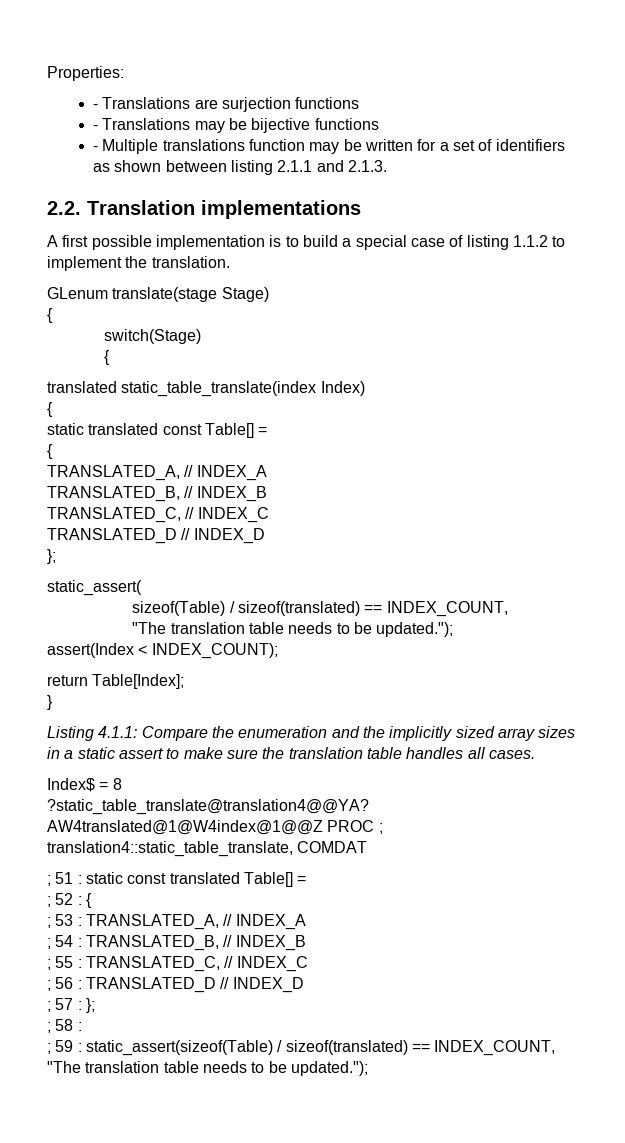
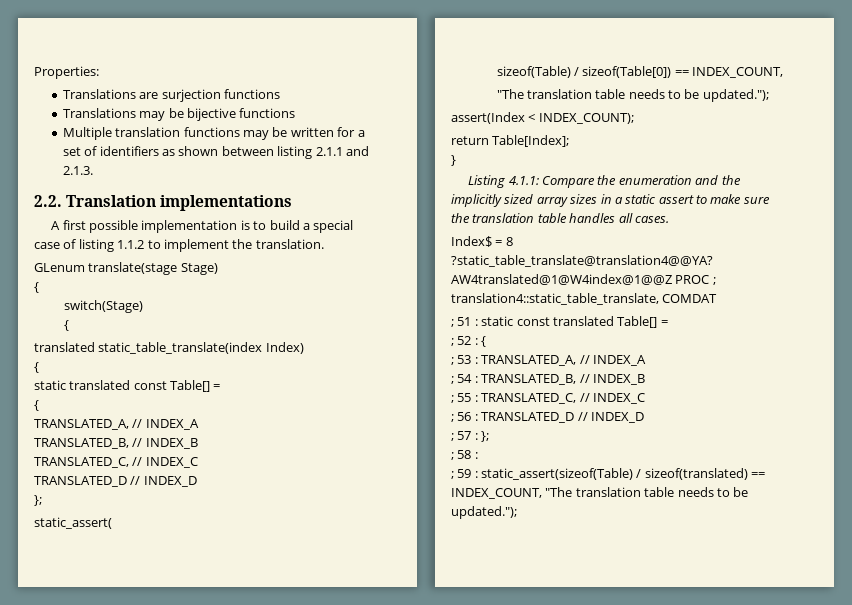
- - Translations are surjection functions
+ Translations are surjection functions
- - Translations may be bijective functions
+ Translations may be bijective functions
- - Multiple translations function may be written for a set of identifiers as shown between listing 2.1.1 and 2.1.3.
+ Multiple translation functions may be written for a set of identifiers as shown between listing 2.1.1 and 2.1.3.
- sizeof(Table) / sizeof(translated) == INDEX_COUNT,
+ sizeof(Table) / sizeof(Table[0]) == INDEX_COUNT,

